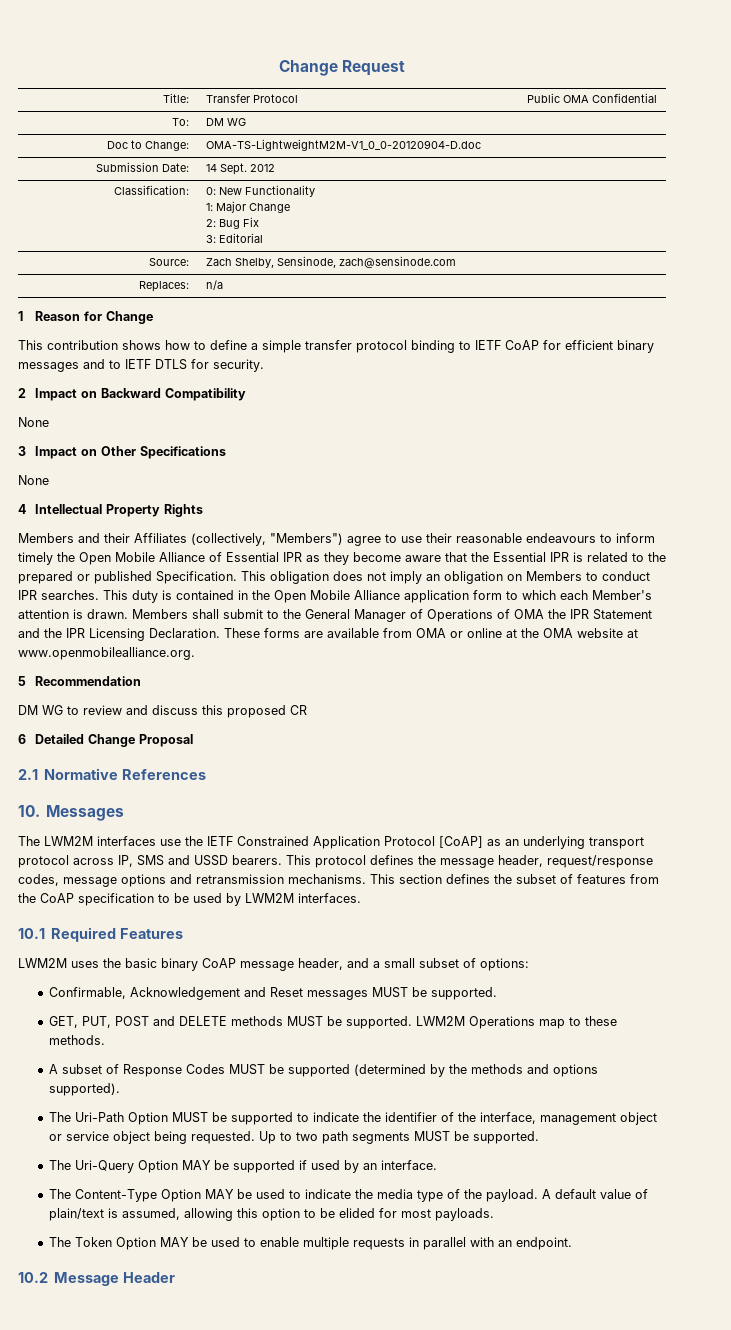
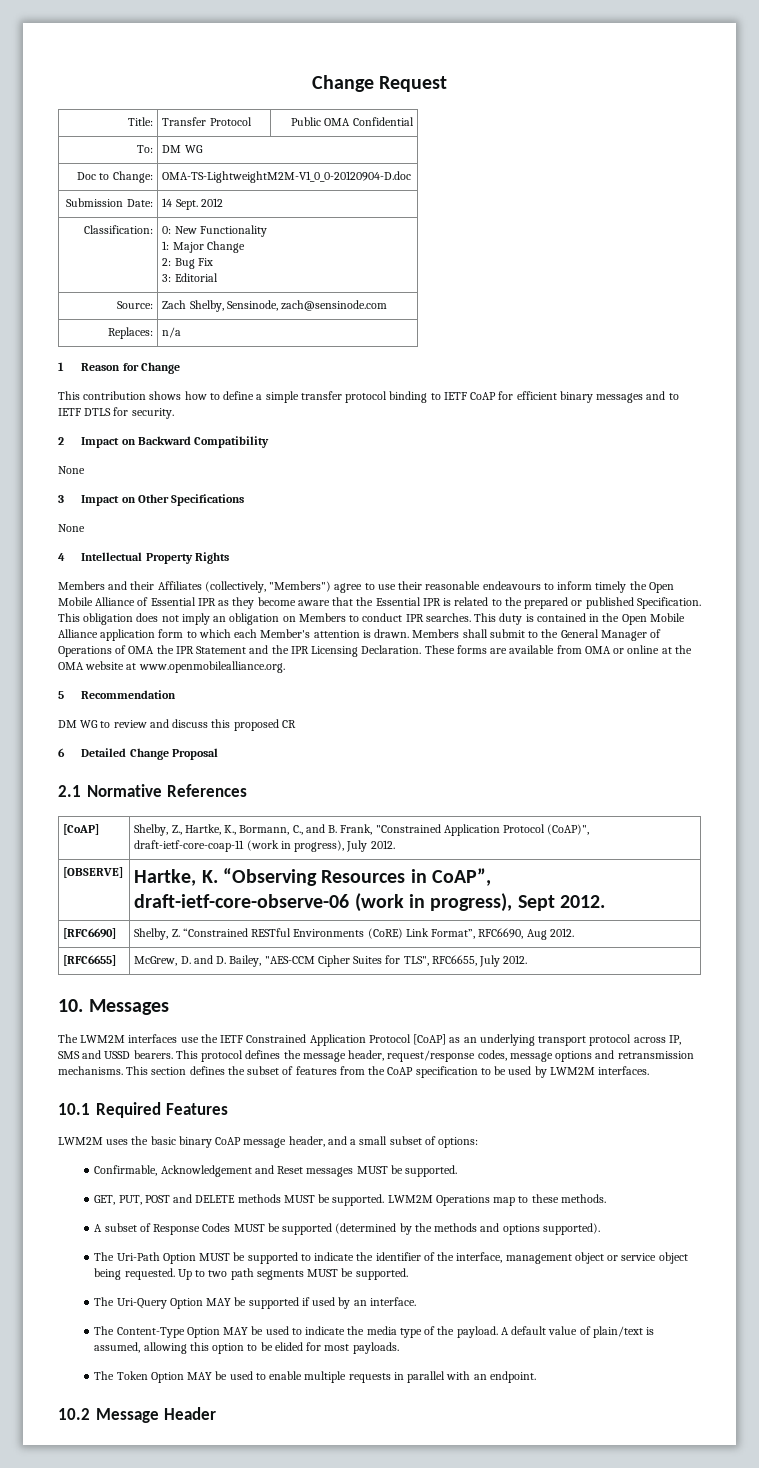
+ [CoAP] | Shelby, Z., Hartke, K., Bormann, C., and B. Frank, "Constrained Application Protocol (CoAP)", draft-ietf-core-coap-11 (work in progress), July 2012.
+ [OBSERVE] | Hartke, K. “Observing Resources in CoAP”, draft-ietf-core-observe-06 (work in progress), Sept 2012.
+ [RFC6690] | Shelby, Z. “Constrained RESTful Environments (CoRE) Link Format”, RFC6690, Aug 2012.
+ [RFC6655] | McGrew, D. and D. Bailey, "AES-CCM Cipher Suites for TLS", RFC6655, July 2012.

